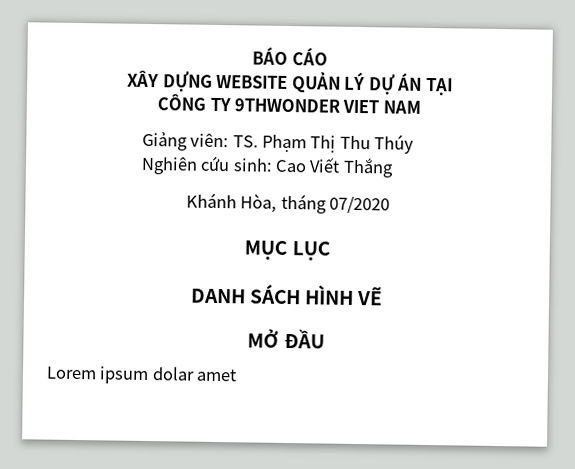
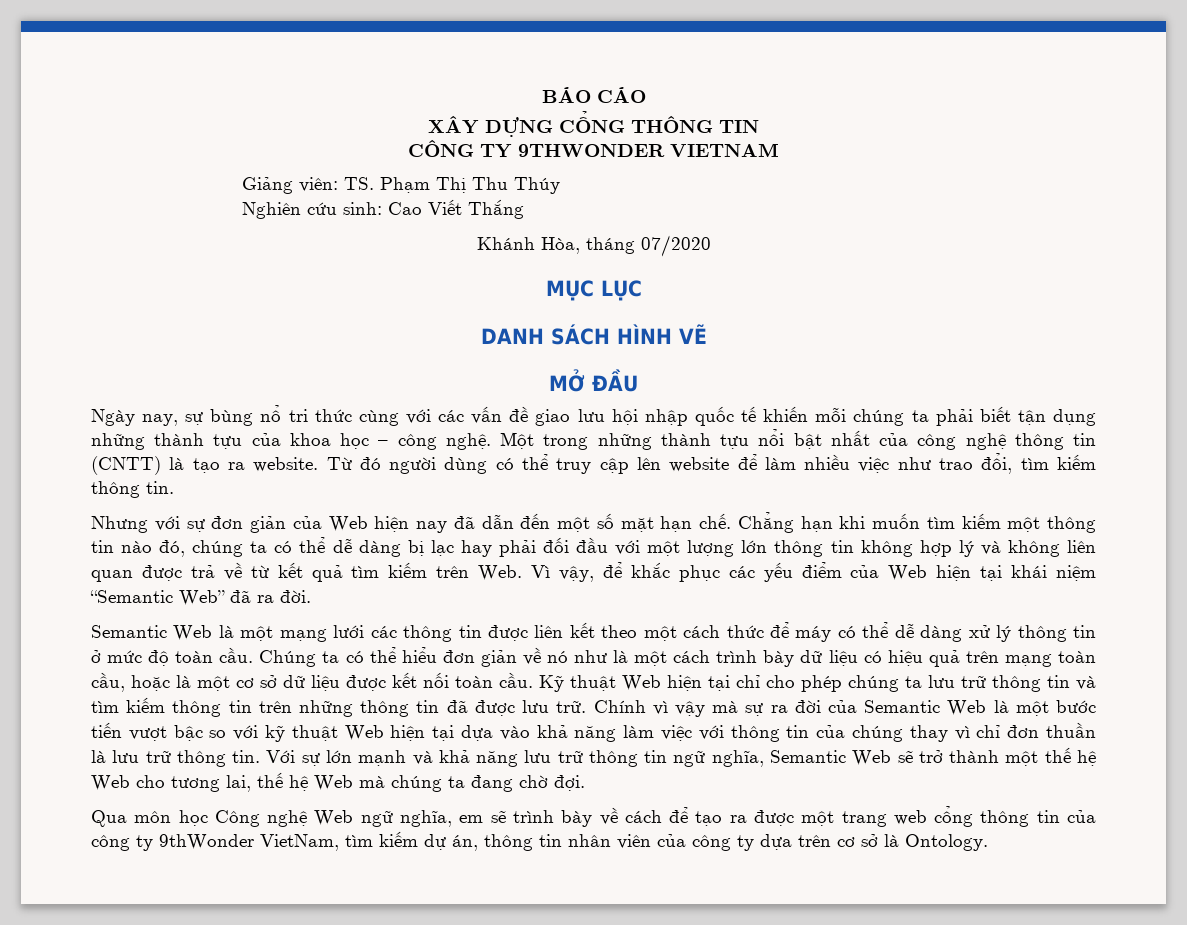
- XÂY DỰNG WEBSITE QUẢN LÝ DỰ ÁN TẠI
+ XÂY DỰNG CỔNG THÔNG TIN
- CÔNG TY 9THWONDER VIET NAM
+ CÔNG TY 9THWONDER VIETNAM
- Lorem ipsum dolar amet
+ Ngày nay, sự bùng nổ tri thức cùng với các vấn đề giao lưu hội nhập quốc tế khiến mỗi chúng ta phải biết tận dụng những thành tựu của khoa học – công nghệ. Một trong những thành tựu nổi bật nhất của công nghệ thông tin (CNTT) là tạo ra website. Từ đó người dùng có thể truy cập lên website để làm nhiều việc như trao đổi, tìm kiếm thông tin.
+ Nhưng với sự đơn giản của Web hiện nay đã dẫn đến một số mặt hạn chế. Chẳng hạn khi muốn tìm kiếm một thông tin nào đó, chúng ta có thể dễ dàng bị lạc hay phải đối đầu với một lượng lớn thông tin không hợp lý và không liên quan được trả về từ kết quả tìm kiếm trên Web. Vì vậy, để khắc phục các yếu điểm của Web hiện tại khái niệm “Semantic Web” đã ra đời.
+ Semantic Web là một mạng lưới các thông tin được liên kết theo một cách thức để máy có thể dễ dàng xử lý thông tin ở mức độ toàn cầu. Chúng ta có thể hiểu đơn giản về nó như là một cách trình bày dữ liệu có hiệu quả trên mạng toàn cầu, hoặc là một cơ sở dữ liệu được kết nối toàn cầu. Kỹ thuật Web hiện tại chỉ cho phép chúng ta lưu trữ thông tin và tìm kiếm thông tin trên những thông tin đã được lưu trữ. Chính vì vậy mà sự ra đời của Semantic Web là một bước tiến vượt bậc so với kỹ thuật Web hiện tại dựa vào khả năng làm việc với thông tin của chúng thay vì chỉ đơn thuần là lưu trữ thông tin. Với sự lớn mạnh và khả năng lưu trữ thông tin ngữ nghĩa, Semantic Web sẽ trở thành một thế hệ Web cho tương lai, thế hệ Web mà chúng ta đang chờ đợi.
+ Qua môn học Công nghệ Web ngữ nghĩa, em sẽ trình bày về cách để tạo ra được một trang web cổng thông tin của công ty 9thWonder VietNam, tìm kiếm dự án, thông tin nhân viên của công ty dựa trên cơ sở là Ontology.

